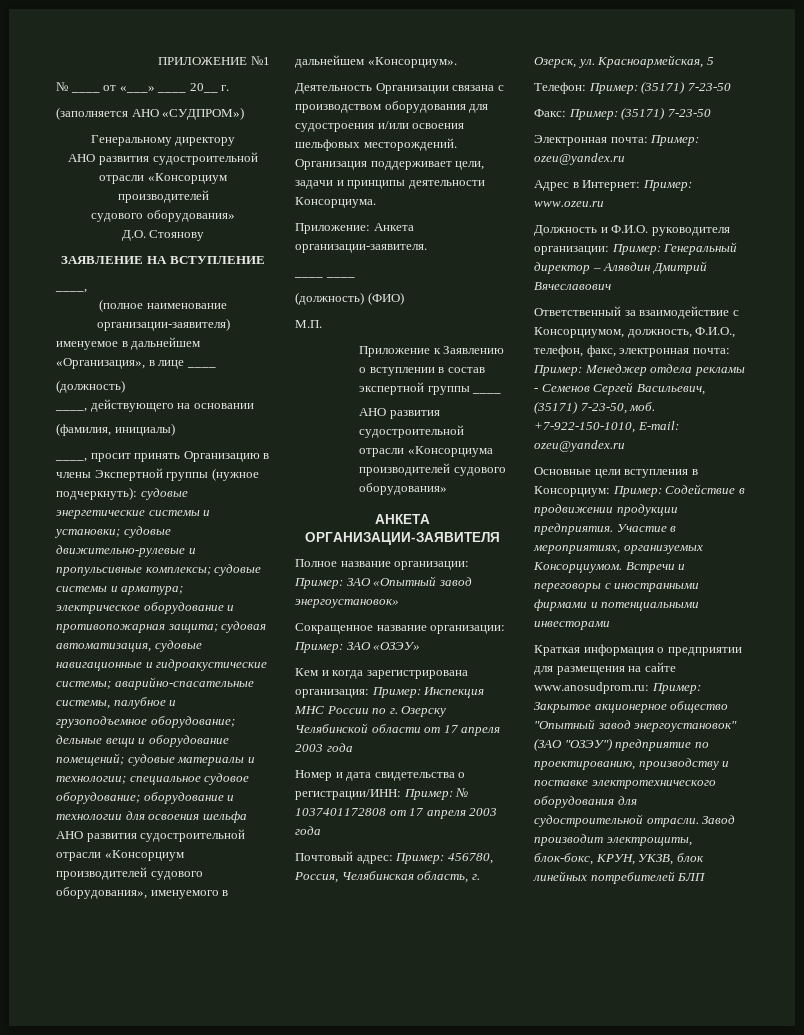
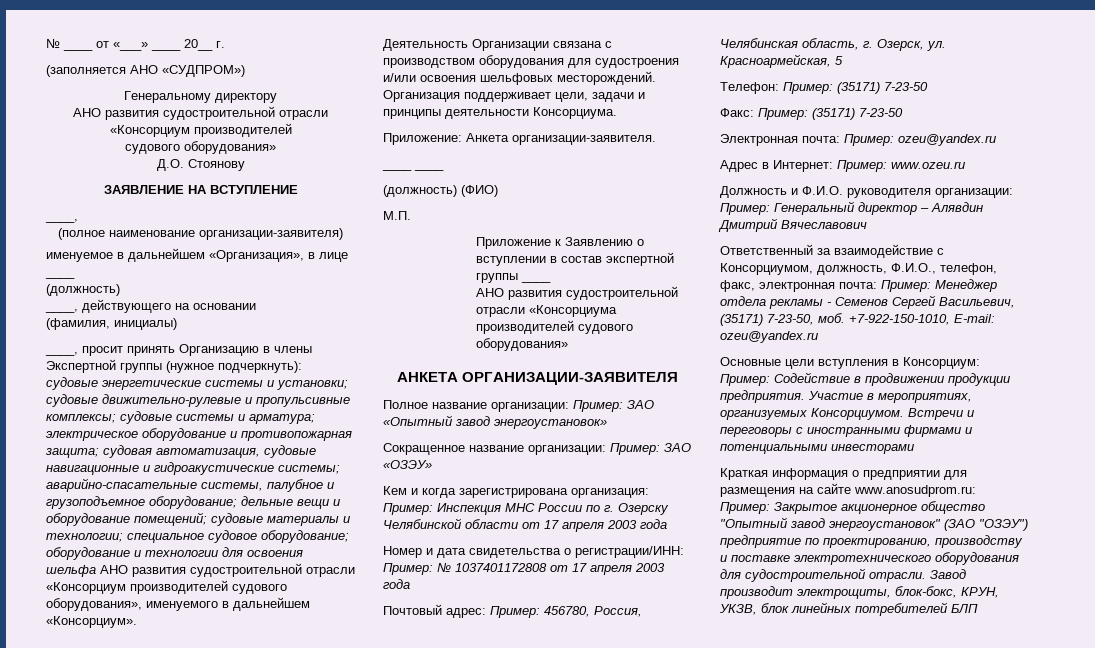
- ПРИЛОЖЕНИЕ №1

